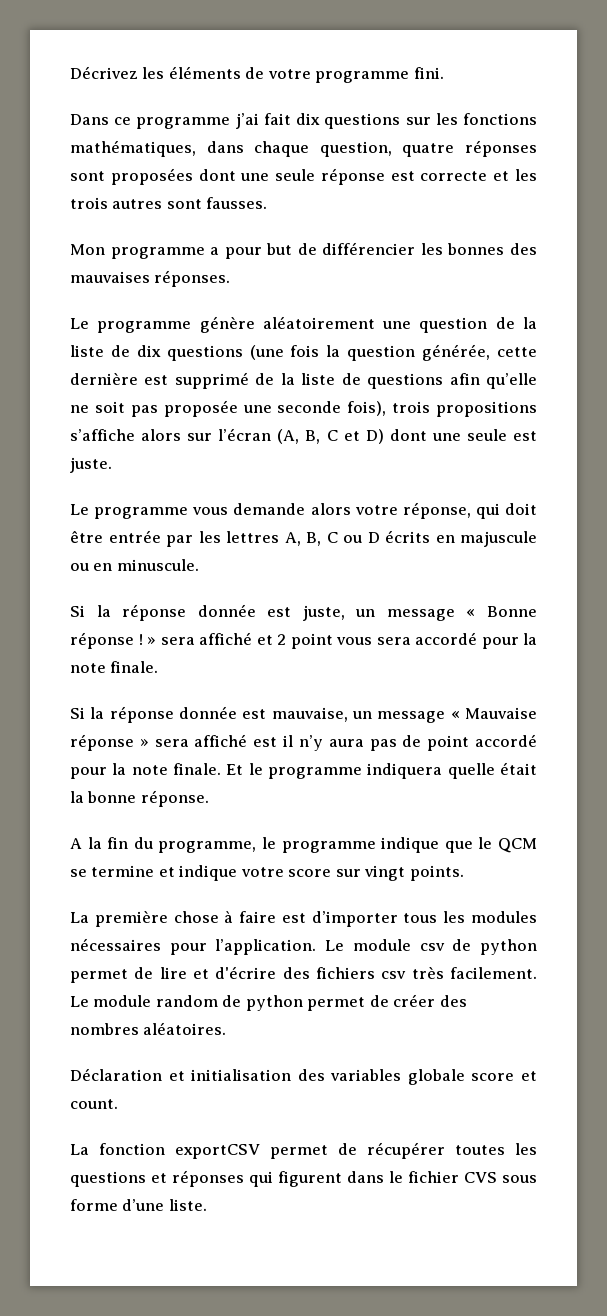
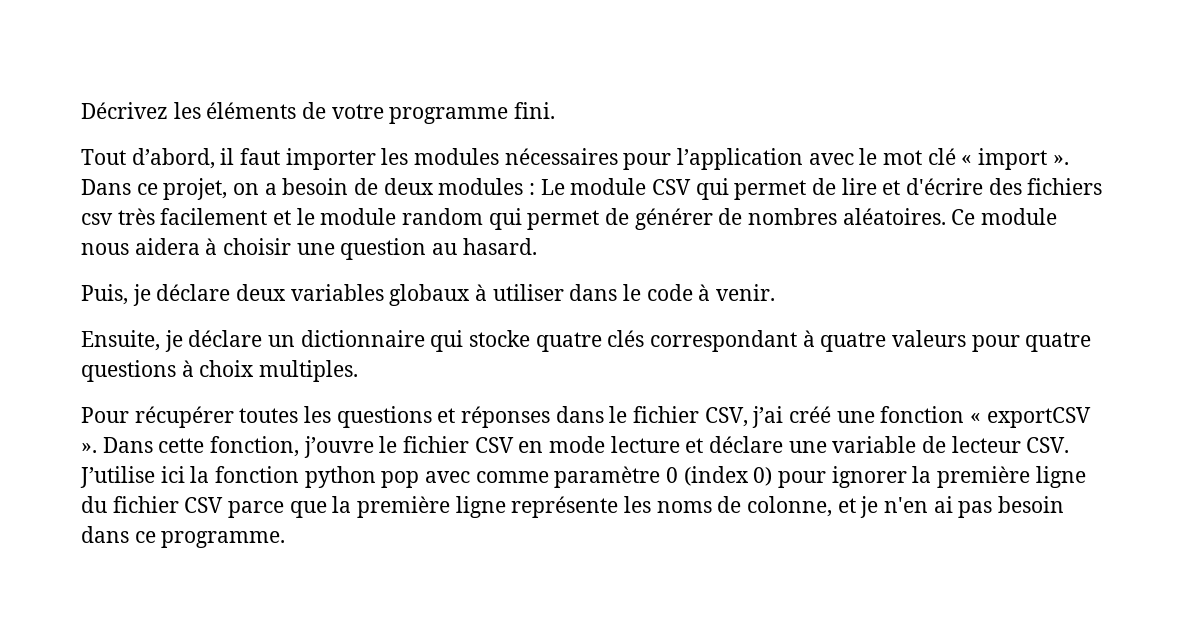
- Dans ce programme j’ai fait dix questions sur les fonctions mathématiques, dans chaque question, quatre réponses sont proposées dont une seule réponse est correcte et les trois autres sont fausses.
- Mon programme a pour but de différencier les bonnes des mauvaises réponses.
- Le programme génère aléatoirement une question de la liste de dix questions (une fois la question générée, cette dernière est supprimé de la liste de questions afin qu’elle ne soit pas proposée une seconde fois), trois propositions s’affiche alors sur l’écran (A, B, C et D) dont une seule est juste.
- Le programme vous demande alors votre réponse, qui doit être entrée par les lettres A, B, C ou D écrits en majuscule ou en minuscule.
- Si la réponse donnée est juste, un message « Bonne réponse ! » sera affiché et 2 point vous sera accordé pour la note finale.
- Si la réponse donnée est mauvaise, un message « Mauvaise réponse » sera affiché est il n’y aura pas de point accordé pour la note finale. Et le programme indiquera quelle était la bonne réponse.
- A la fin du programme, le programme indique que le QCM se termine et indique votre score sur vingt points.
- La première chose à faire est d’importer tous les modules nécessaires pour l’application. Le module csv de python permet de lire et d'écrire des fichiers csv très facilement. Le module random de python permet de créer des nombres aléatoires.
- Déclaration et initialisation des variables globale score et count.
- La fonction exportCSV permet de récupérer toutes les questions et réponses qui figurent dans le fichier CVS sous forme d’une liste.
+ Tout d’abord, il faut importer les modules nécessaires pour l’application avec le mot clé « import ». Dans ce projet, on a besoin de deux modules : Le module CSV qui permet de lire et d'écrire des fichiers csv très facilement et le module random qui permet de générer de nombres aléatoires. Ce module nous aidera à choisir une question au hasard.
+ Puis, je déclare deux variables globaux à utiliser dans le code à venir.
+ Ensuite, je déclare un dictionnaire qui stocke quatre clés correspondant à quatre valeurs pour quatre questions à choix multiples.
+ Pour récupérer toutes les questions et réponses dans le fichier CSV, j’ai créé une fonction « exportCSV ». Dans cette fonction, j’ouvre le fichier CSV en mode lecture et déclare une variable de lecteur CSV. J’utilise ici la fonction python pop avec comme paramètre 0 (index 0) pour ignorer la première ligne du fichier CSV parce que la première ligne représente les noms de colonne, et je n'en ai pas besoin dans ce programme.

